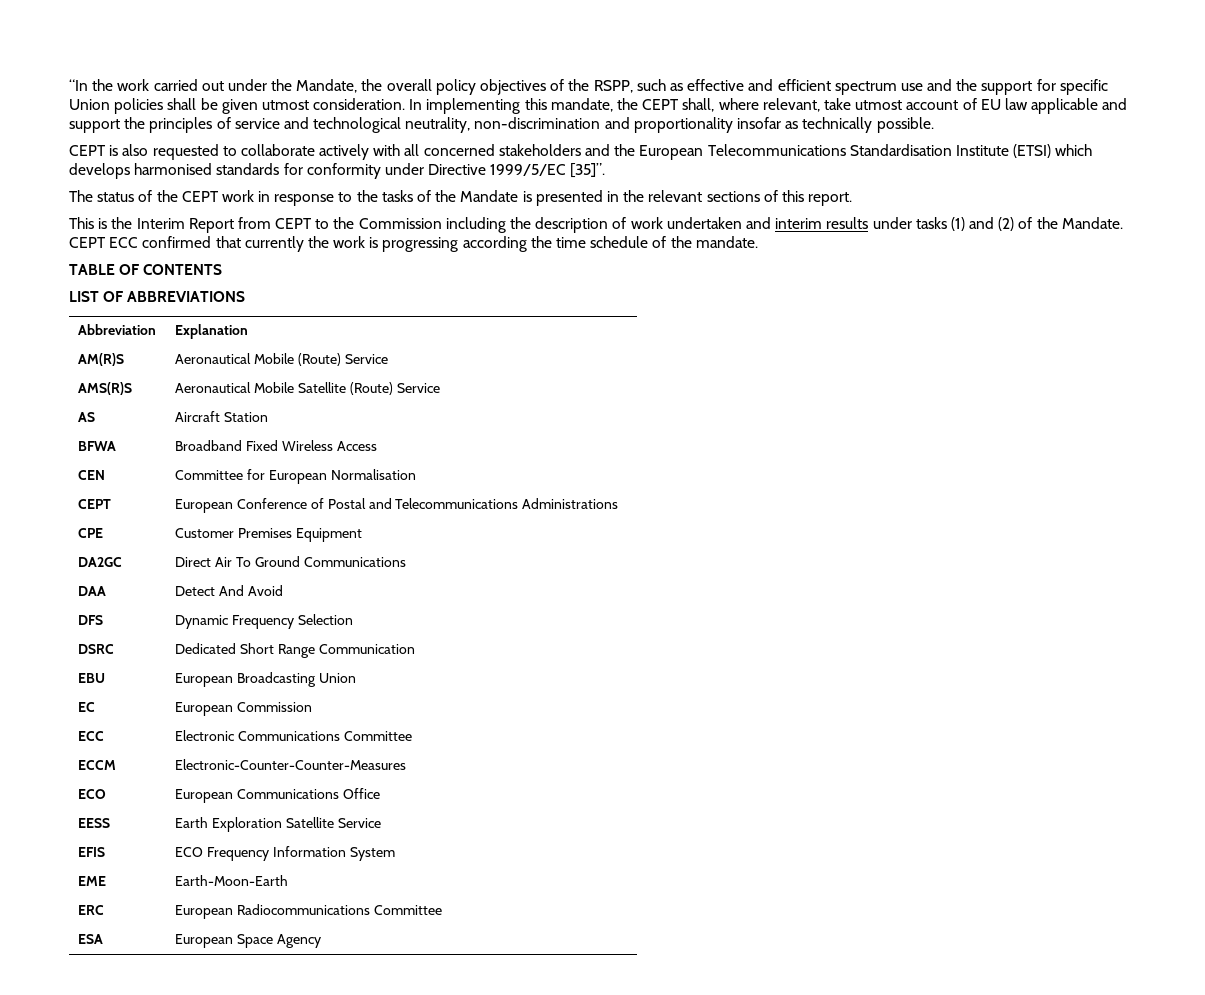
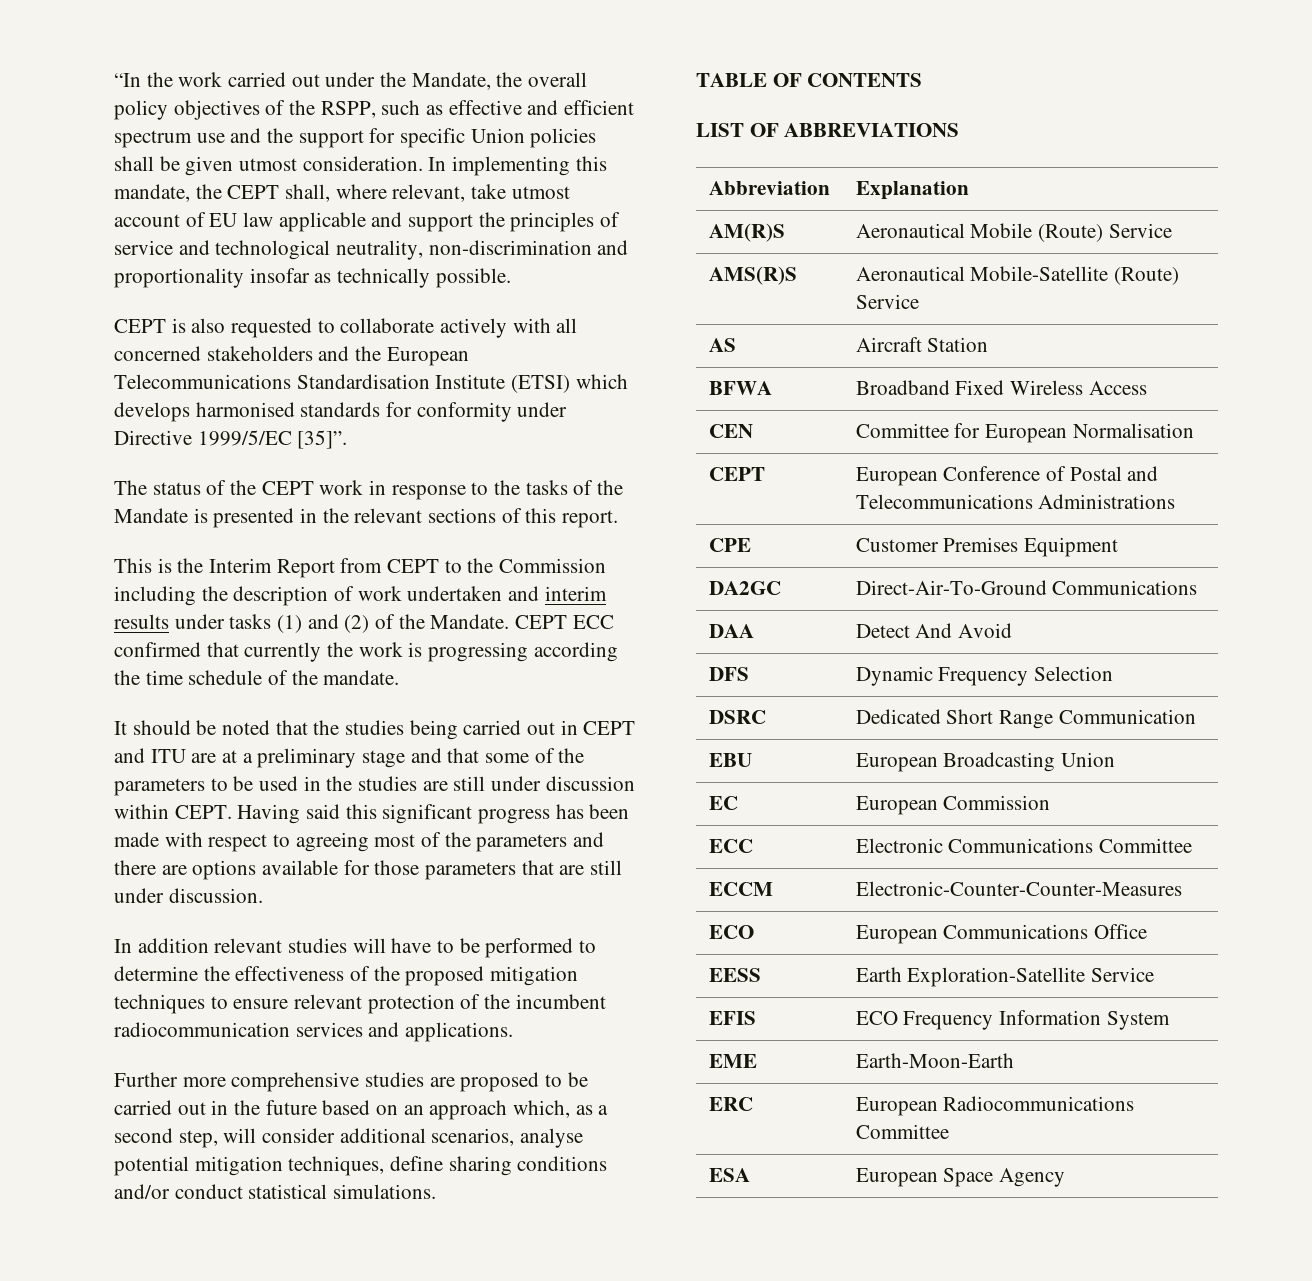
+ It should be noted that the studies being carried out in CEPT and ITU are at a preliminary stage and that some of the parameters to be used in the studies are still under discussion within CEPT. Having said this significant progress has been made with respect to agreeing most of the parameters and there are options available for those parameters that are still under discussion.
+ In addition relevant studies will have to be performed to determine the effectiveness of the proposed mitigation techniques to ensure relevant protection of the incumbent radiocommunication services and applications.
+ Further more comprehensive studies are proposed to be carried out in the future based on an approach which, as a second step, will consider additional scenarios, analyse potential mitigation techniques, define sharing conditions and/or conduct statistical simulations.
- AMS(R)S | Aeronautical Mobile Satellite (Route) Service
+ AMS(R)S | Aeronautical Mobile-Satellite (Route) Service
- DA2GC | Direct Air To Ground Communications
+ DA2GC | Direct-Air-To-Ground Communications
- EESS | Earth Exploration Satellite Service
+ EESS | Earth Exploration-Satellite Service

